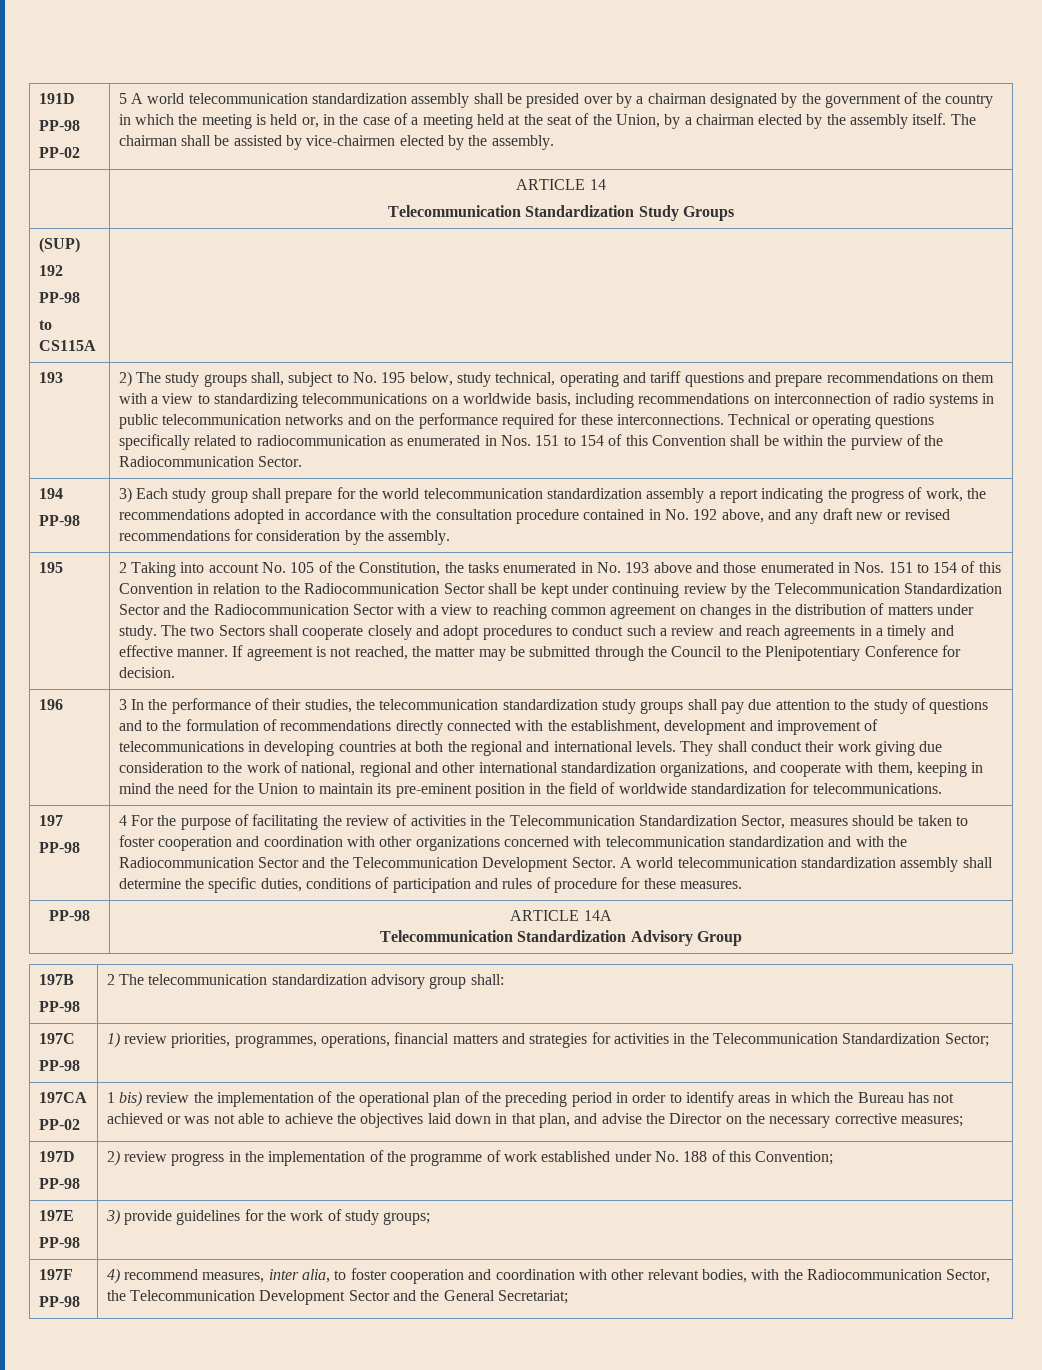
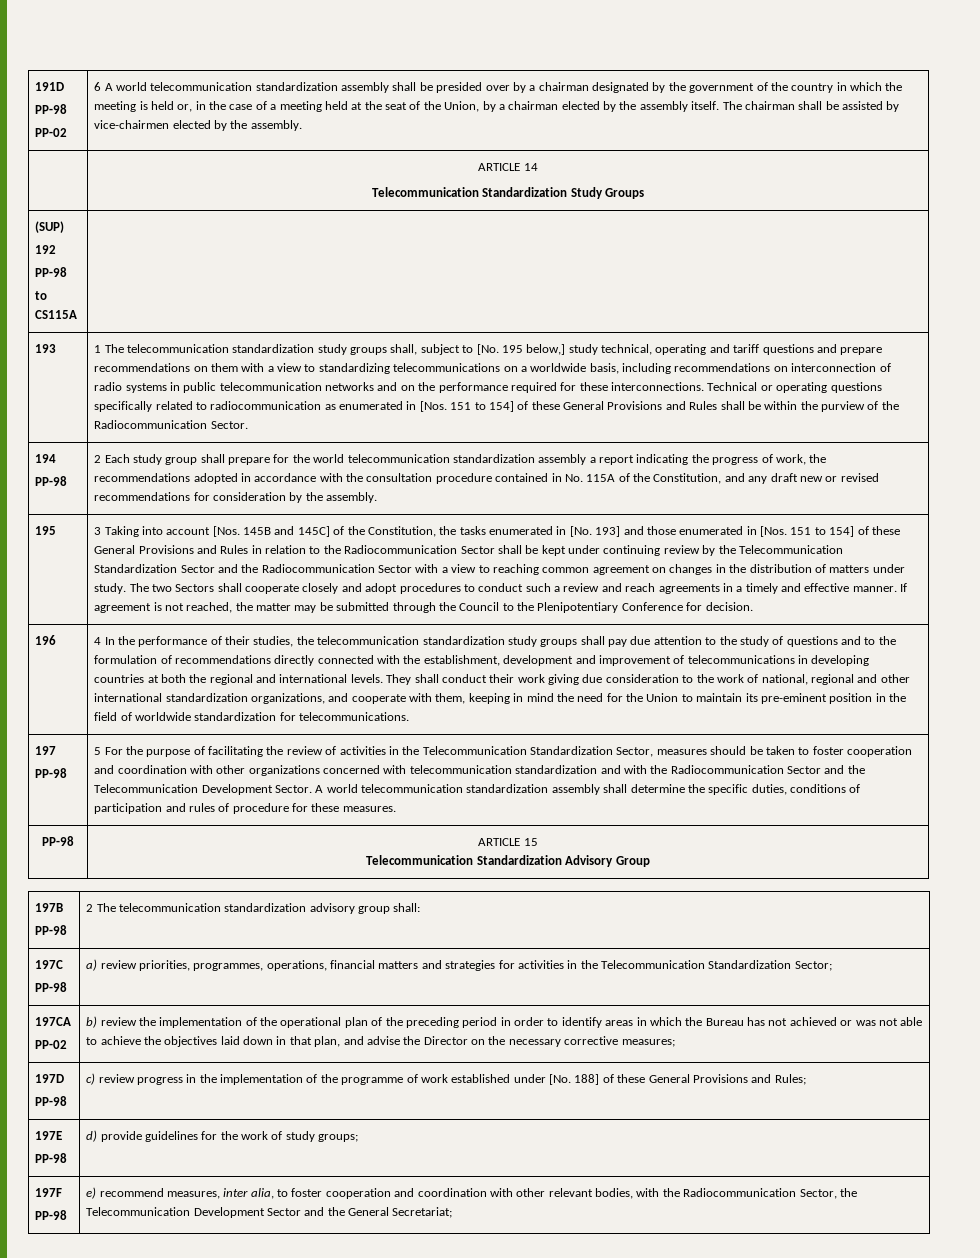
- 5 A world telecommunication standardization assembly shall be presided over by a chairman designated by the government of the country in which the meeting is held or, in the case of a meeting held at the seat of the Union, by a chairman elected by the assembly itself.
+ 6 A world telecommunication standardization assembly shall be presided over by a chairman designated by the government of the country in which the meeting is held or, in the case of a meeting held at the seat of the Union, by a chairman elected by the assembly itself.
- 2) The study groups shall, subject to No. 195 below, study technical, operating and tariff questions and prepare recommendations on them with a view to standardizing telecommunications on a worldwide basis, including recommendations on interconnection of radio systems in public telecommunication networks and on the performance required for these interconnections.
+ 1 The telecommunication standardization study groups shall, subject to [No. 195 below,] study technical, operating and tariff questions and prepare recommendations on them with a view to standardizing telecommunications on a worldwide basis, including recommendations on interconnection of radio systems in public telecommunication networks and on the performance required for these interconnections.
- Technical or operating questions specifically related to radiocommunication as enumerated in Nos. 151 to 154 of this Convention shall be within the purview of the Radiocommunication Sector.
+ Technical or operating questions specifically related to radiocommunication as enumerated in [Nos. 151 to 154] of these General Provisions and Rules shall be within the purview of the Radiocommunication Sector.
- 3) Each study group shall prepare for the world telecommunication standardization assembly a report indicating the progress of work, the recommendations adopted in accordance with the consultation procedure contained in No. 192 above, and any draft new or revised recommendations for consideration by the assembly.
+ 2 Each study group shall prepare for the world telecommunication standardization assembly a report indicating the progress of work, the recommendations adopted in accordance with the consultation procedure contained in No. 115A of the Constitution, and any draft new or revised recommendations for consideration by the assembly.
- 2 Taking into account No. 105 of the Constitution, the tasks enumerated in No. 193 above and those enumerated in Nos. 151 to 154 of this Convention in relation to the Radiocommunication Sector shall be kept under continuing review by the Telecommunication Standardization Sector and the Radiocommunication Sector with a view to reaching common agreement on changes in the distribution of matters under study.
+ 3 Taking into account [Nos. 145B and 145C] of the Constitution, the tasks enumerated in [No. 193] and those enumerated in [Nos. 151 to 154] of these General Provisions and Rules in relation to the Radiocommunication Sector shall be kept under continuing review by the Telecommunication Standardization Sector and the Radiocommunication Sector with a view to reaching common agreement on changes in the distribution of matters under study.
- 3 In the performance of their studies, the telecommunication standardization study groups shall pay due attention to the study of questions and to the formulation of recommendations directly connected with the establishment, development and improvement of telecommunications in developing countries at both the regional and international levels.
+ 4 In the performance of their studies, the telecommunication standardization study groups shall pay due attention to the study of questions and to the formulation of recommendations directly connected with the establishment, development and improvement of telecommunications in developing countries at both the regional and international levels.
- 4 For the purpose of facilitating the review of activities in the Telecommunication Standardization Sector, measures should be taken to foster cooperation and coordination with other organizations concerned with telecommunication standardization and with the Radiocommunication Sector and the Telecommunication Development Sector.
+ 5 For the purpose of facilitating the review of activities in the Telecommunication Standardization Sector, measures should be taken to foster cooperation and coordination with other organizations concerned with telecommunication standardization and with the Radiocommunication Sector and the Telecommunication Development Sector.
- PP-98 | ARTICLE 14A
+ PP-98 | ARTICLE 15
  197C
- PP-98 | 1) review priorities, programmes, operations, financial matters and strategies for activities in the Telecommunication Standardization Sector;
+ PP-98 | a) review priorities, programmes, operations, financial matters and strategies for activities in the Telecommunication Standardization Sector;
- 1 bis) review the implementation of the operational plan of the preceding period in order to identify areas in which the Bureau has not achieved or was not able to achieve the objectives laid down in that plan, and advise the Director on the necessary corrective measures;
+ b) review the implementation of the operational plan of the preceding period in order to identify areas in which the Bureau has not achieved or was not able to achieve the objectives laid down in that plan, and advise the Director on the necessary corrective measures;
  197D
- PP-98 | 2) review progress in the implementation of the programme of work established under No. 188 of this Convention;
+ PP-98 | c) review progress in the implementation of the programme of work established under [No. 188] of these General Provisions and Rules;
  197E
- PP-98 | 3) provide guidelines for the work of study groups;
+ PP-98 | d) provide guidelines for the work of study groups;
  197F
- PP-98 | 4) recommend measures, inter alia, to foster cooperation and coordination with other relevant bodies, with the Radiocommunication Sector, the Telecommunication Development Sector and the General Secretariat;
+ PP-98 | e) recommend measures, inter alia, to foster cooperation and coordination with other relevant bodies, with the Radiocommunication Sector, the Telecommunication Development Sector and the General Secretariat;

